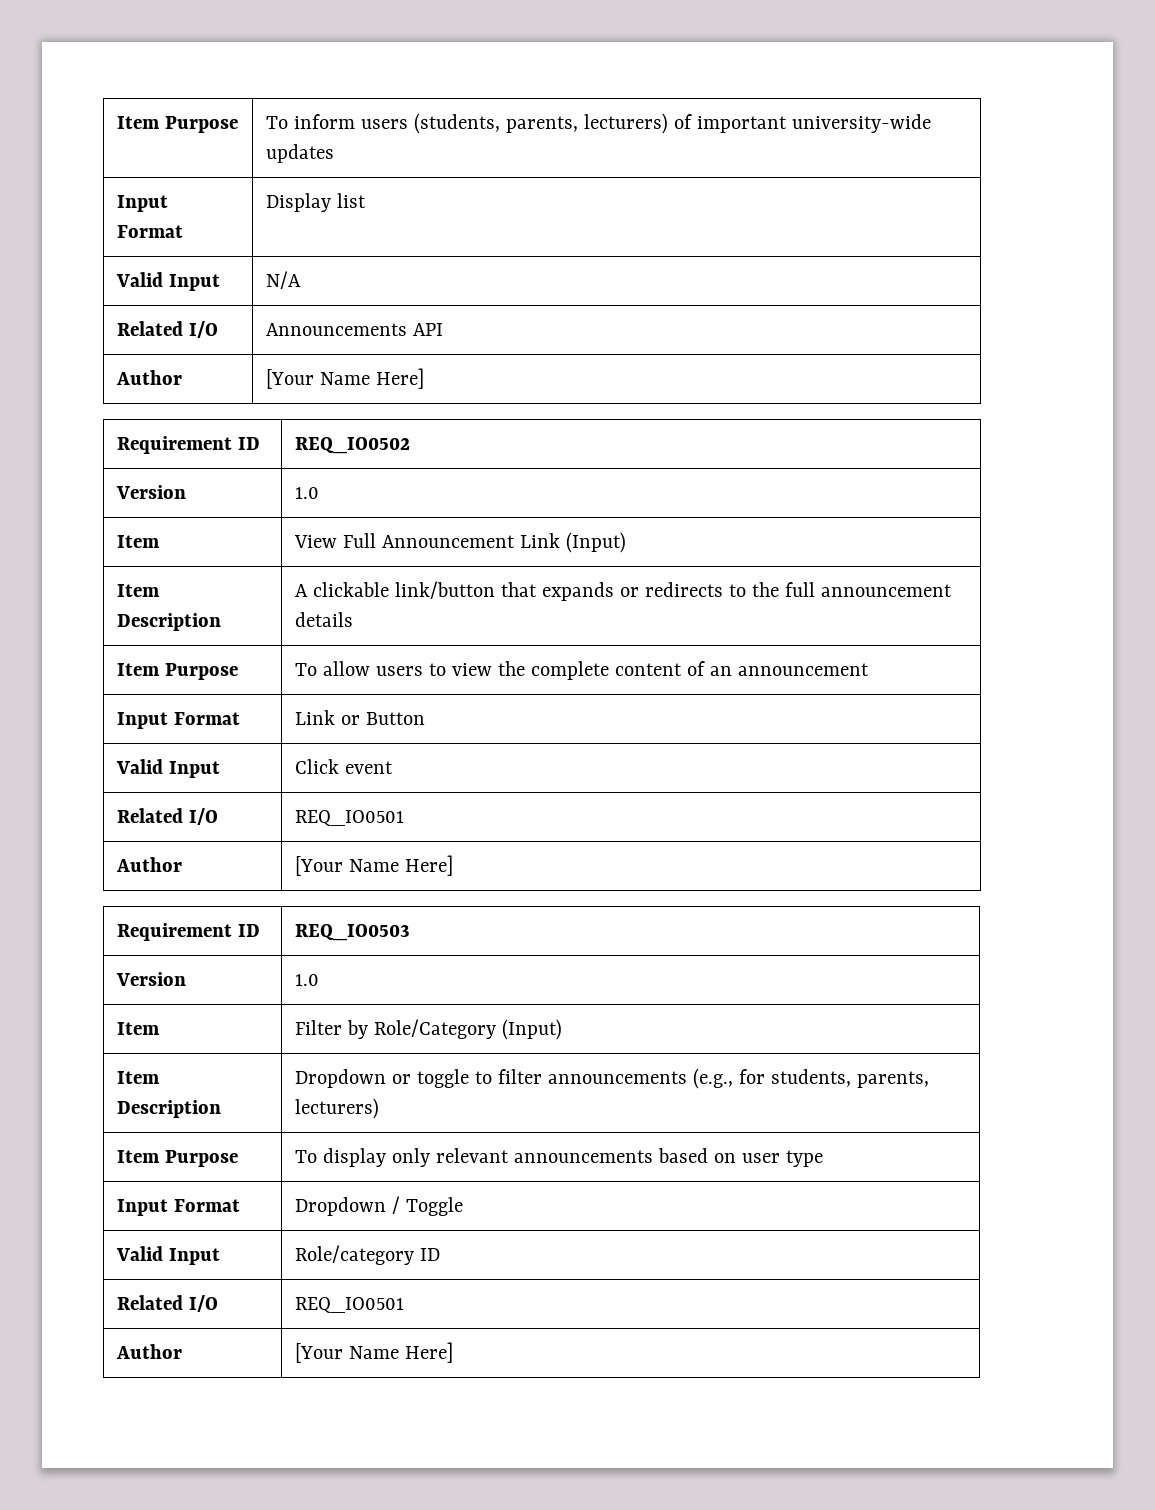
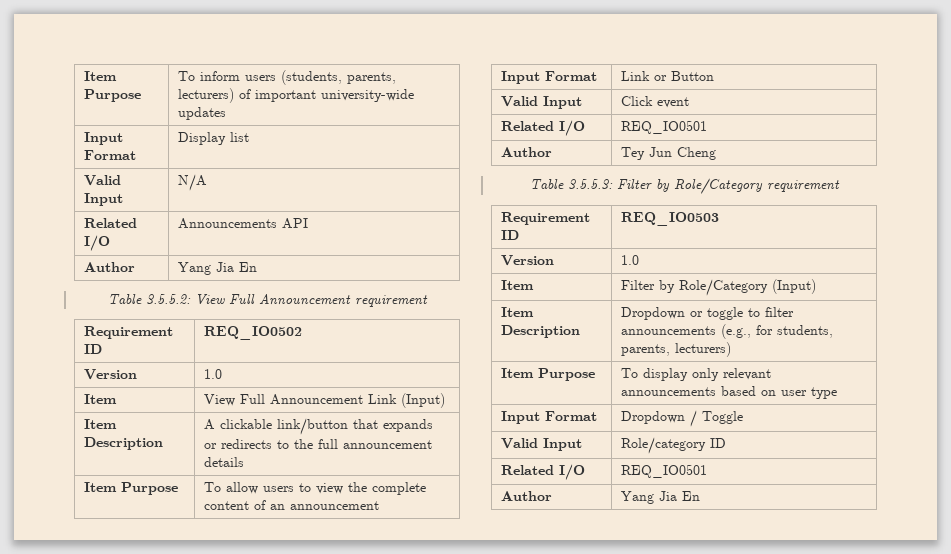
  Related I/O | Announcements API
- Author | [Your Name Here]
+ Author | Yang Jia En
+ Table 3.5.5.2: View Full Announcement requirement
  Valid Input | Click event
  Related I/O | REQ_IO0501
- Author | [Your Name Here]
+ Author | Tey Jun Cheng
+ Table 3.5.5.3: Filter by Role/Category requirement
  Valid Input | Role/category ID
  Related I/O | REQ_IO0501
- Author | [Your Name Here]
+ Author | Yang Jia En

